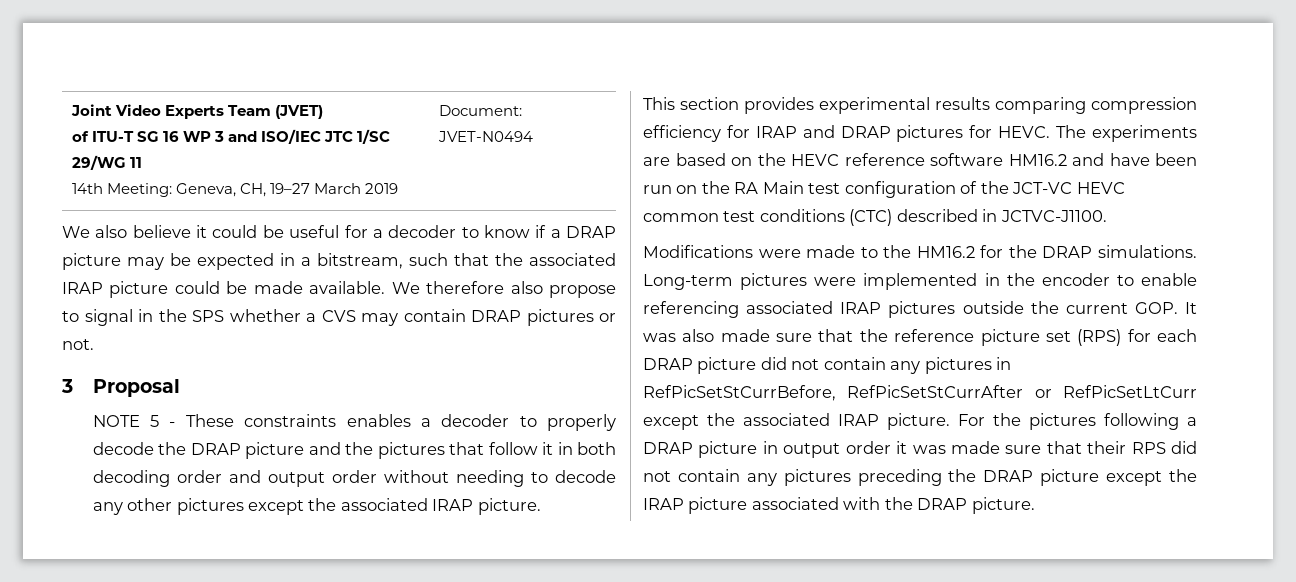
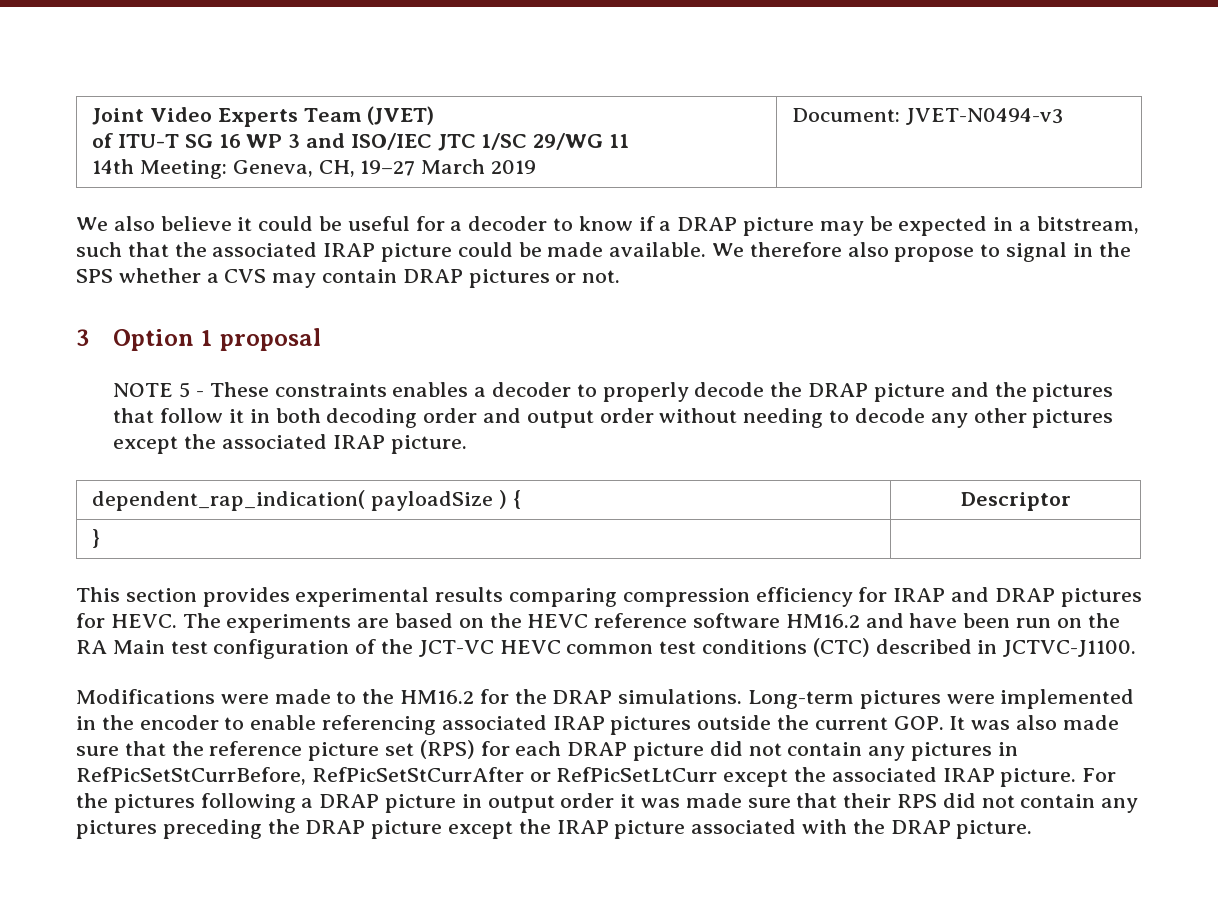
  Joint Video Experts Team (JVET)
  of ITU-T SG 16 WP 3 and ISO/IEC JTC 1/SC 29/WG 11
- 14th Meeting: Geneva, CH, 19–27 March 2019 | Document: JVET-N0494
+ 14th Meeting: Geneva, CH, 19–27 March 2019 | Document: JVET-N0494-v3
- 3 Proposal
+ 3 Option 1 proposal
+ dependent_rap_indication( payloadSize ) { | Descriptor
+ } |

